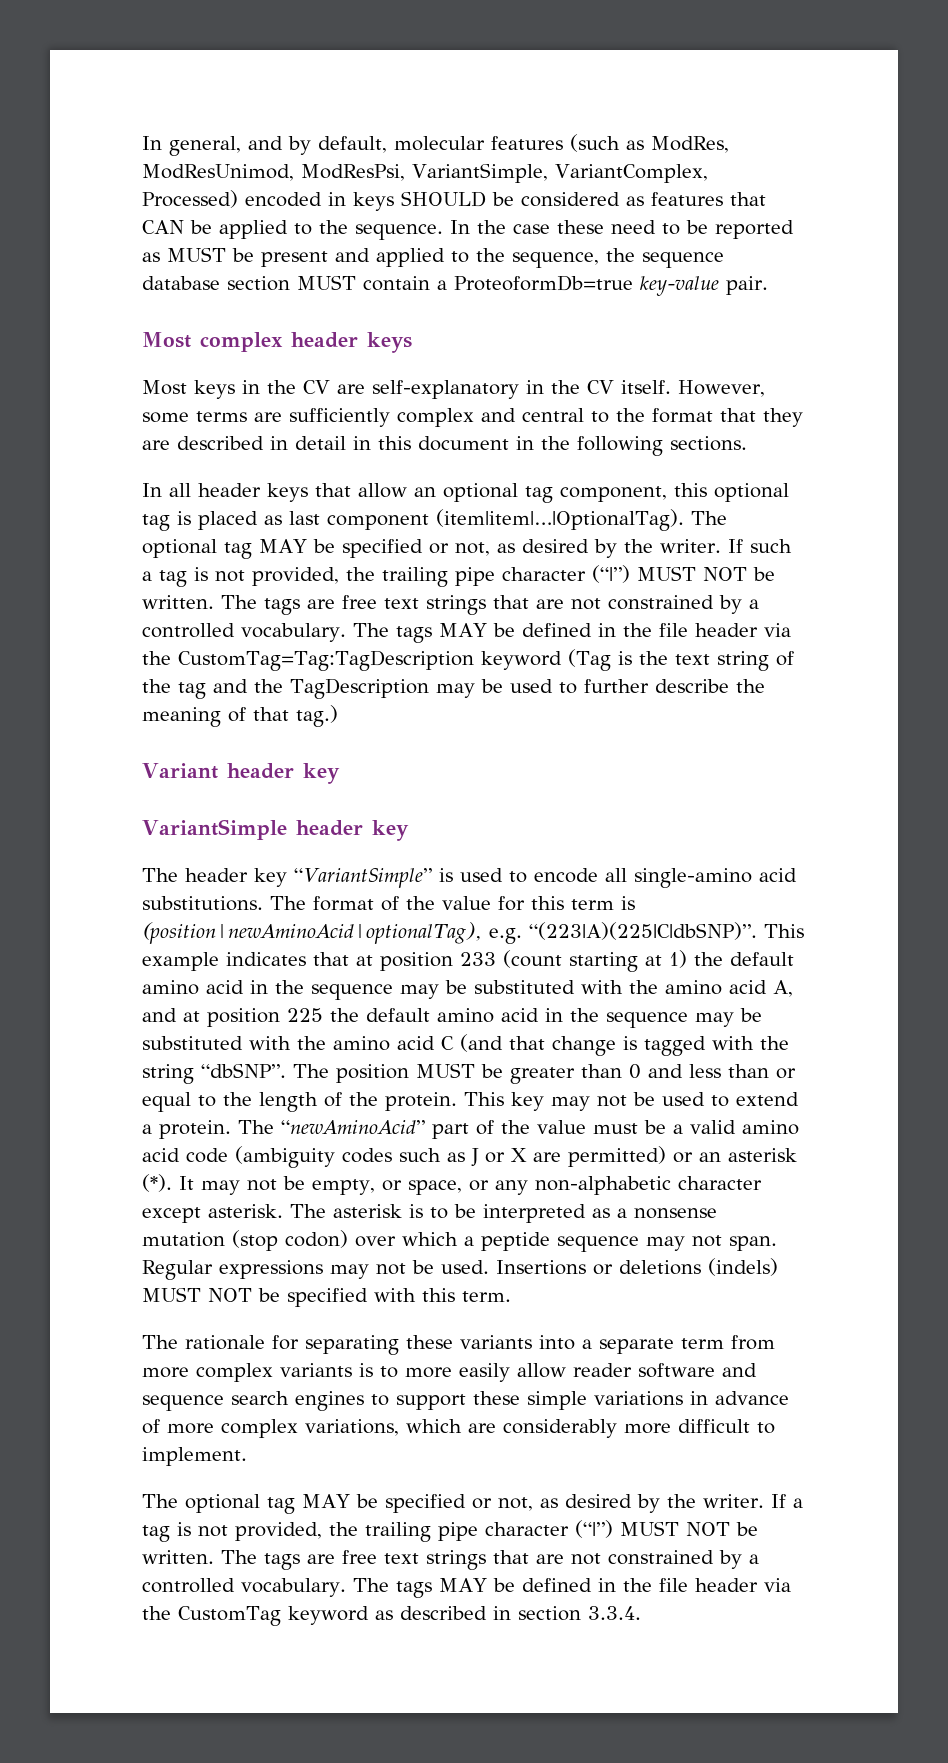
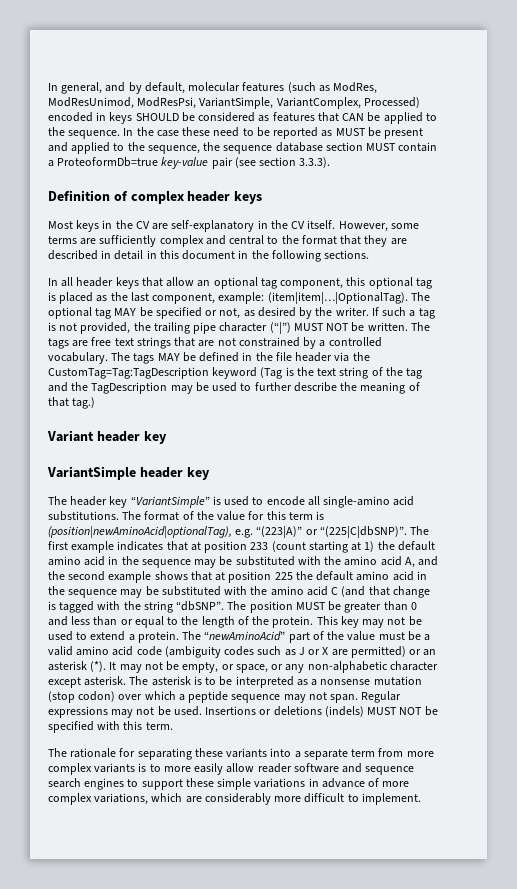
- In the case these need to be reported as MUST be present and applied to the sequence, the sequence database section MUST contain a ProteoformDb=true key-value pair.
- Most complex header keys
+ In the case these need to be reported as MUST be present and applied to the sequence, the sequence database section MUST contain a ProteoformDb=true key-value pair (see section 3.3.3).
+ Definition of complex header keys
- In all header keys that allow an optional tag component, this optional tag is placed as last component (item|item|…|OptionalTag).
+ In all header keys that allow an optional tag component, this optional tag is placed as the last component, example: (item|item|…|OptionalTag).
- The format of the value for this term is (position|newAminoAcid|optionalTag), e.g. “(223|A)(225|C|dbSNP)”. This example indicates that at position 233 (count starting at 1) the default amino acid in the sequence may be substituted with the amino acid A, and at position 225 the default amino acid in the sequence may be substituted with the amino acid C (and that change is tagged with the string “dbSNP”.
+ The format of the value for this term is (position|newAminoAcid|optionalTag), e.g. “(223|A)” or “(225|C|dbSNP)”. The first example indicates that at position 233 (count starting at 1) the default amino acid in the sequence may be substituted with the amino acid A, and the second example shows that at position 225 the default amino acid in the sequence may be substituted with the amino acid C (and that change is tagged with the string “dbSNP”.
- The optional tag MAY be specified or not, as desired by the writer. If a tag is not provided, the trailing pipe character (“|”) MUST NOT be written. The tags are free text strings that are not constrained by a controlled vocabulary. The tags MAY be defined in the file header via the CustomTag keyword as described in section 3.3.4.

